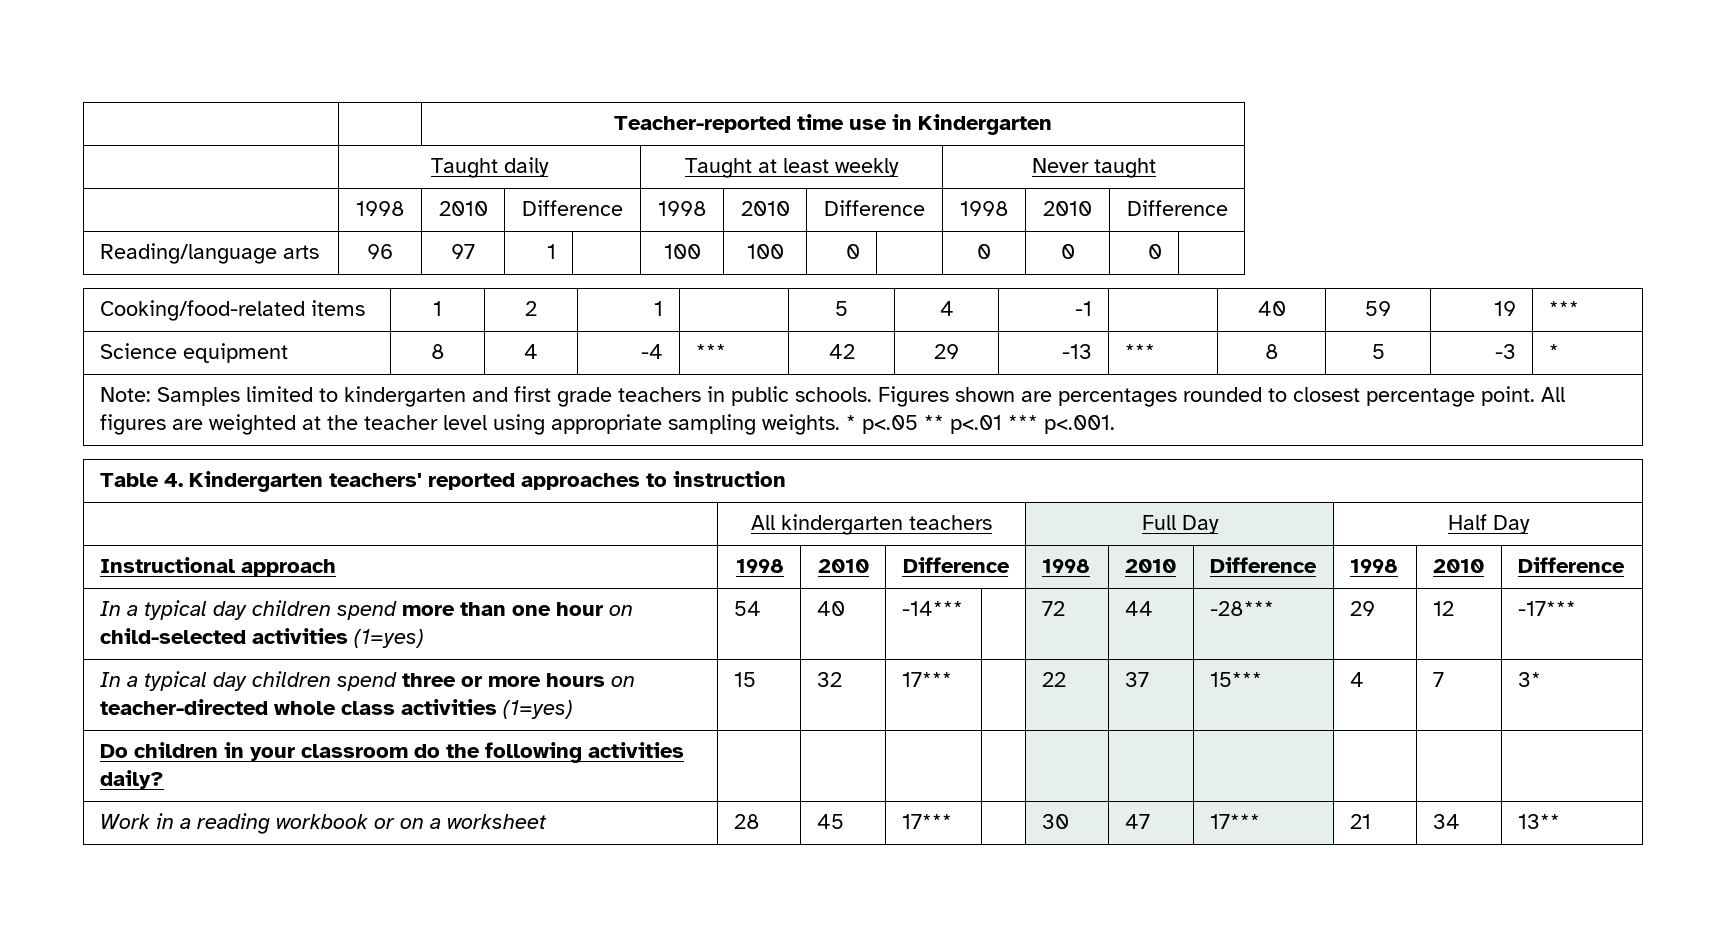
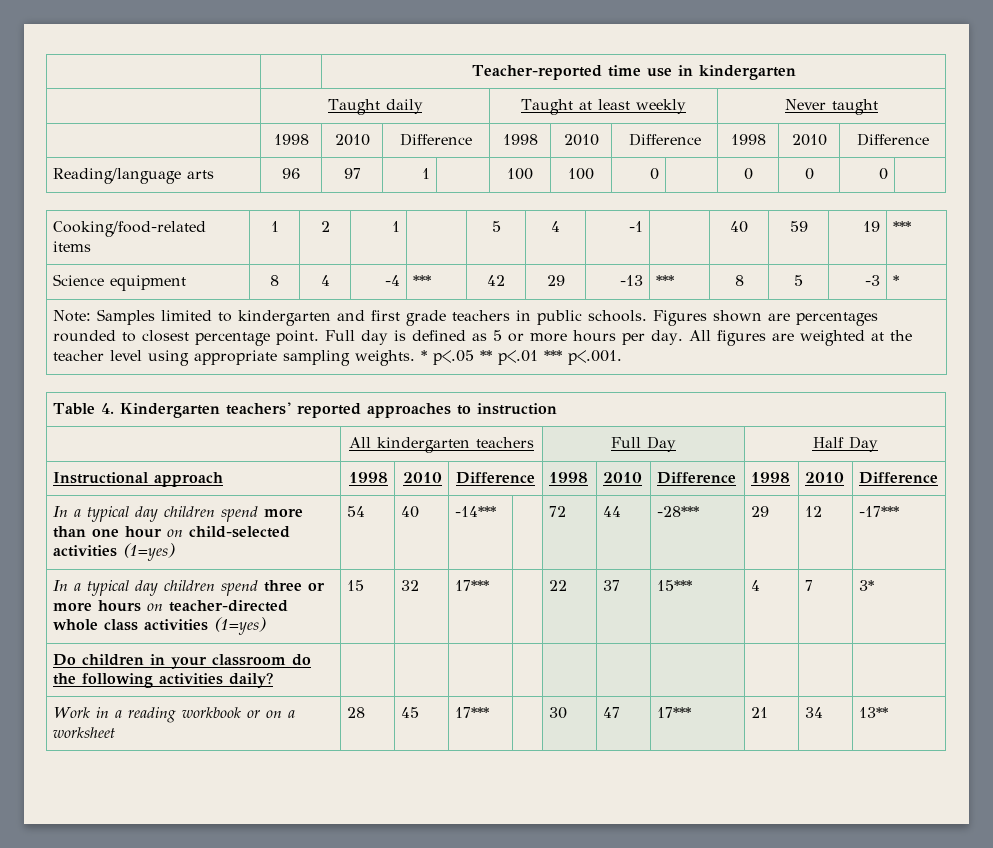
- | | Teacher-reported time use in Kindergarten
+ | | Teacher-reported time use in kindergarten
+ Full day is defined as 5 or more hours per day.

